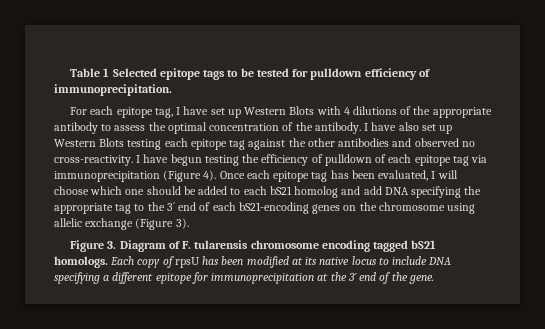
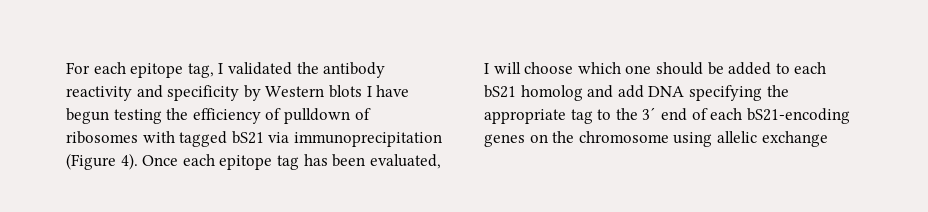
- Table 1 Selected epitope tags to be tested for pulldown efficiency of immunoprecipitation.
- For each epitope tag, I have set up Western Blots with 4 dilutions of the appropriate antibody to assess the optimal concentration of the antibody. I have also set up Western Blots testing each epitope tag against the other antibodies and observed no cross-reactivity. I have begun testing the efficiency of pulldown of each epitope tag via immunoprecipitation (Figure 4).
+ For each epitope tag, I validated the antibody reactivity and specificity by Western blots I have begun testing the efficiency of pulldown of ribosomes with tagged bS21 via immunoprecipitation (Figure 4).
- Once each epitope tag has been evaluated, I will choose which one should be added to each bS21 homolog and add DNA specifying the appropriate tag to the 3´ end of each bS21-encoding genes on the chromosome using allelic exchange (Figure 3).
- Figure 3. Diagram of F. tularensis chromosome encoding tagged bS21 homologs. Each copy of rpsU has been modified at its native locus to include DNA specifying a different epitope for immunoprecipitation at the 3´ end of the gene.
+ Once each epitope tag has been evaluated, I will choose which one should be added to each bS21 homolog and add DNA specifying the appropriate tag to the 3´ end of each bS21-encoding genes on the chromosome using allelic exchange

